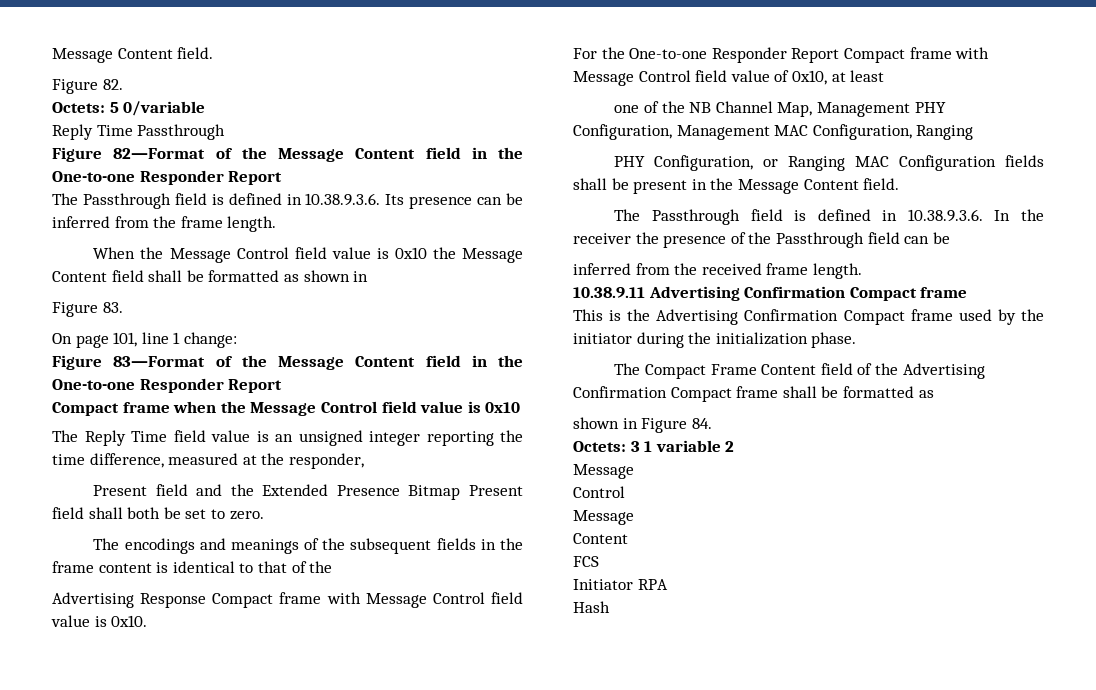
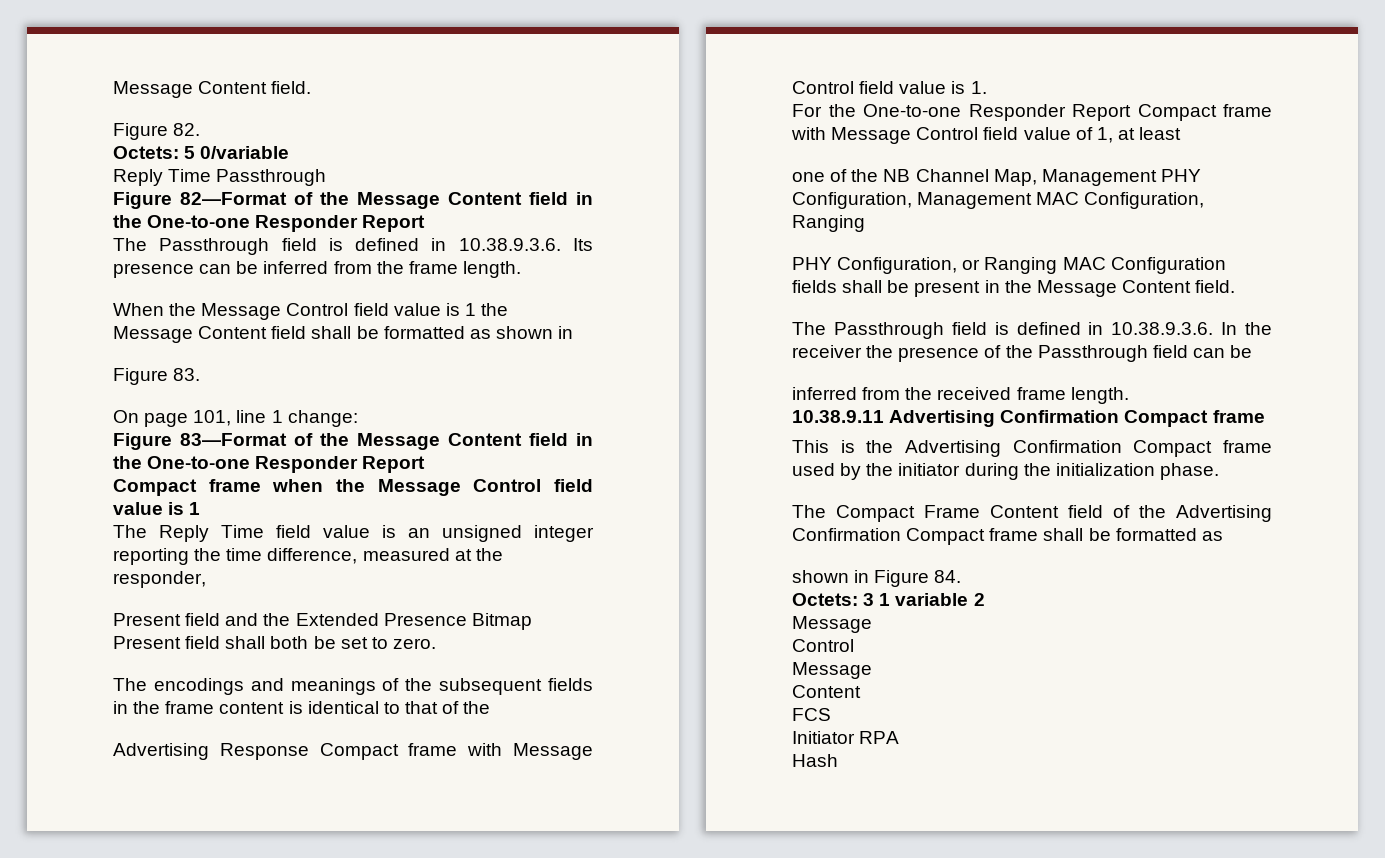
- When the Message Control field value is 0x10 the Message Content field shall be formatted as shown in
+ When the Message Control field value is 1 the Message Content field shall be formatted as shown in
- Compact frame when the Message Control field value is 0x10
+ Compact frame when the Message Control field value is 1
- Advertising Response Compact frame with Message Control field value is 0x10.
+ Advertising Response Compact frame with Message Control field value is 1.
- For the One-to-one Responder Report Compact frame with Message Control field value of 0x10, at least
+ For the One-to-one Responder Report Compact frame with Message Control field value of 1, at least

